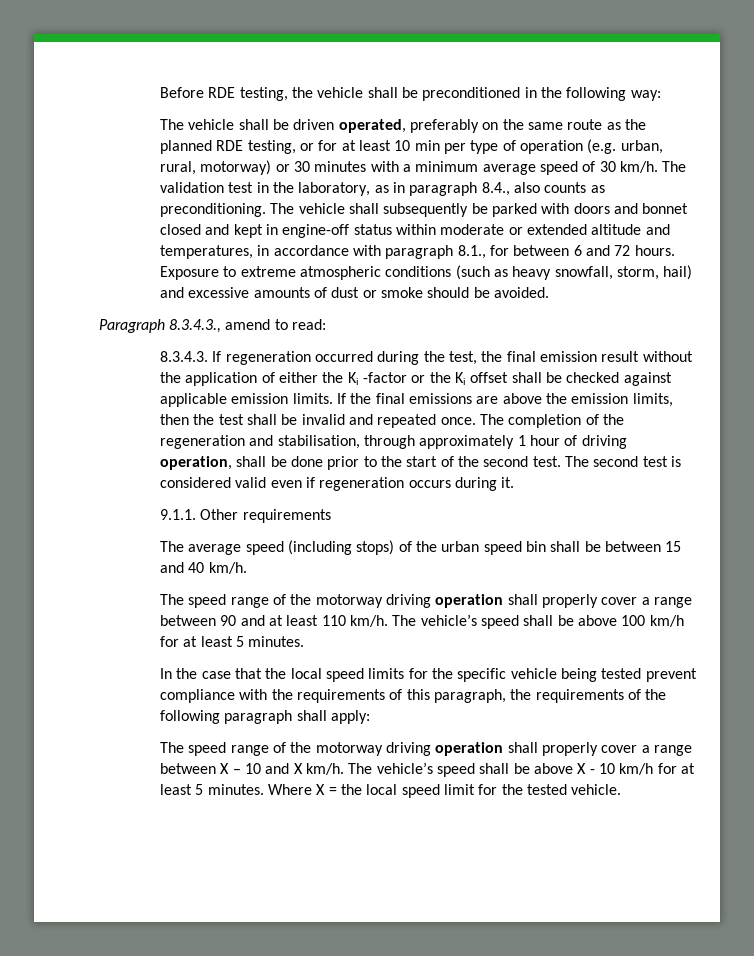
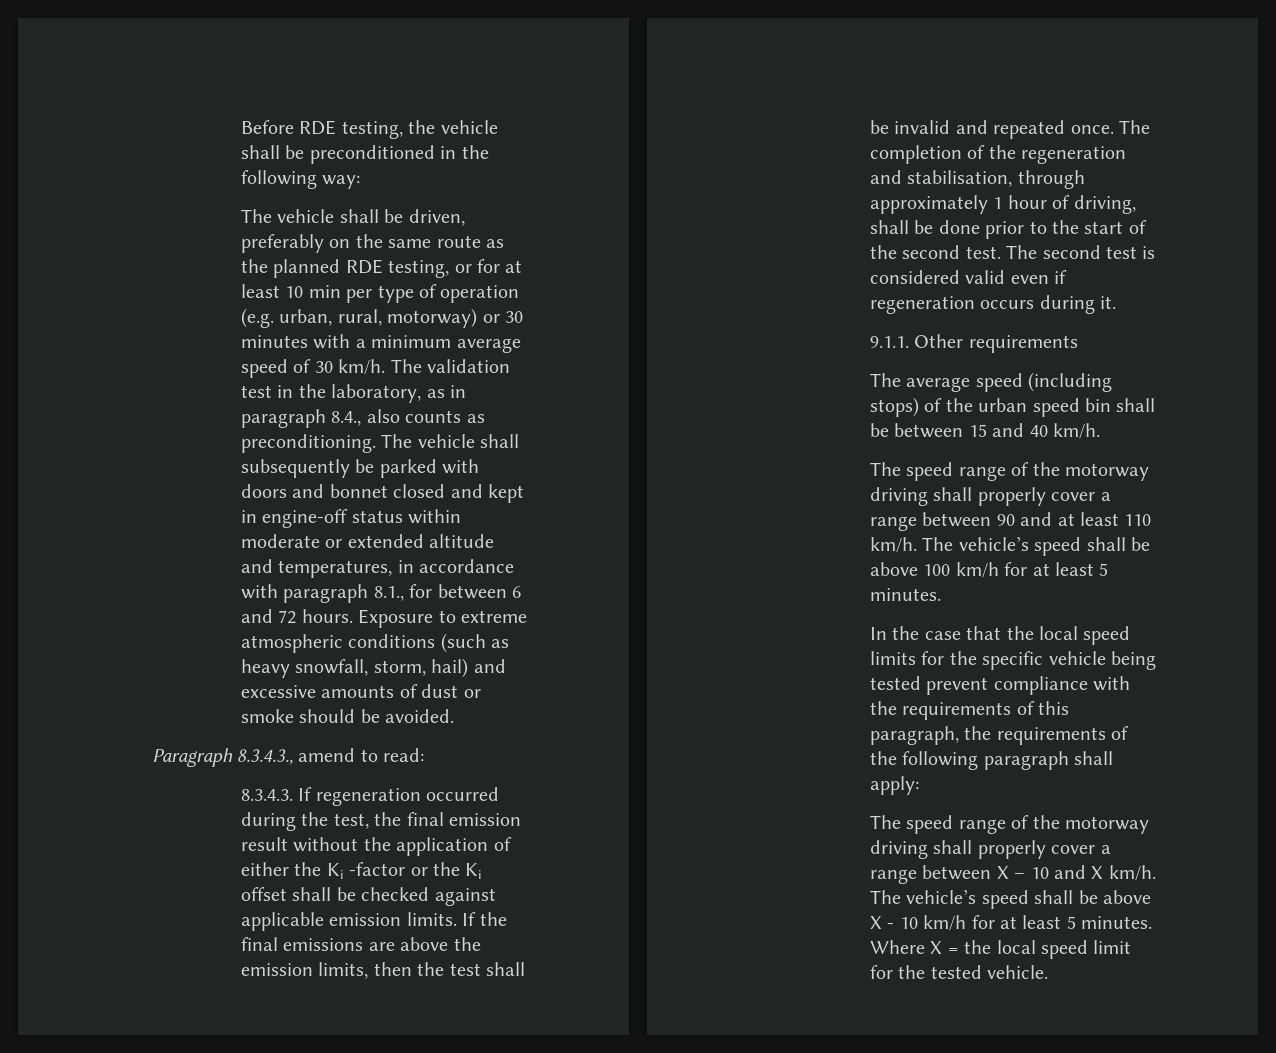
- The vehicle shall be driven operated, preferably on the same route as the planned RDE testing, or for at least 10 min per type of operation (e.g. urban, rural, motorway) or 30 minutes with a minimum average speed of 30 km/h.
+ The vehicle shall be driven, preferably on the same route as the planned RDE testing, or for at least 10 min per type of operation (e.g. urban, rural, motorway) or 30 minutes with a minimum average speed of 30 km/h.
- The completion of the regeneration and stabilisation, through approximately 1 hour of driving operation, shall be done prior to the start of the second test.
+ The completion of the regeneration and stabilisation, through approximately 1 hour of driving, shall be done prior to the start of the second test.
- The speed range of the motorway driving operation shall properly cover a range between 90 and at least 110 km/h.
+ The speed range of the motorway driving shall properly cover a range between 90 and at least 110 km/h.
- The speed range of the motorway driving operation shall properly cover a range between X – 10 and X km/h.
+ The speed range of the motorway driving shall properly cover a range between X – 10 and X km/h.

